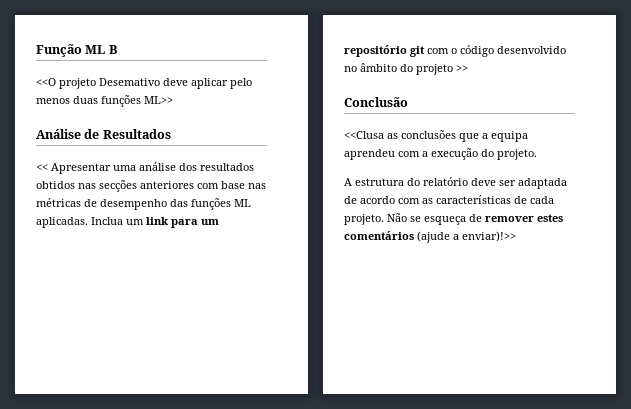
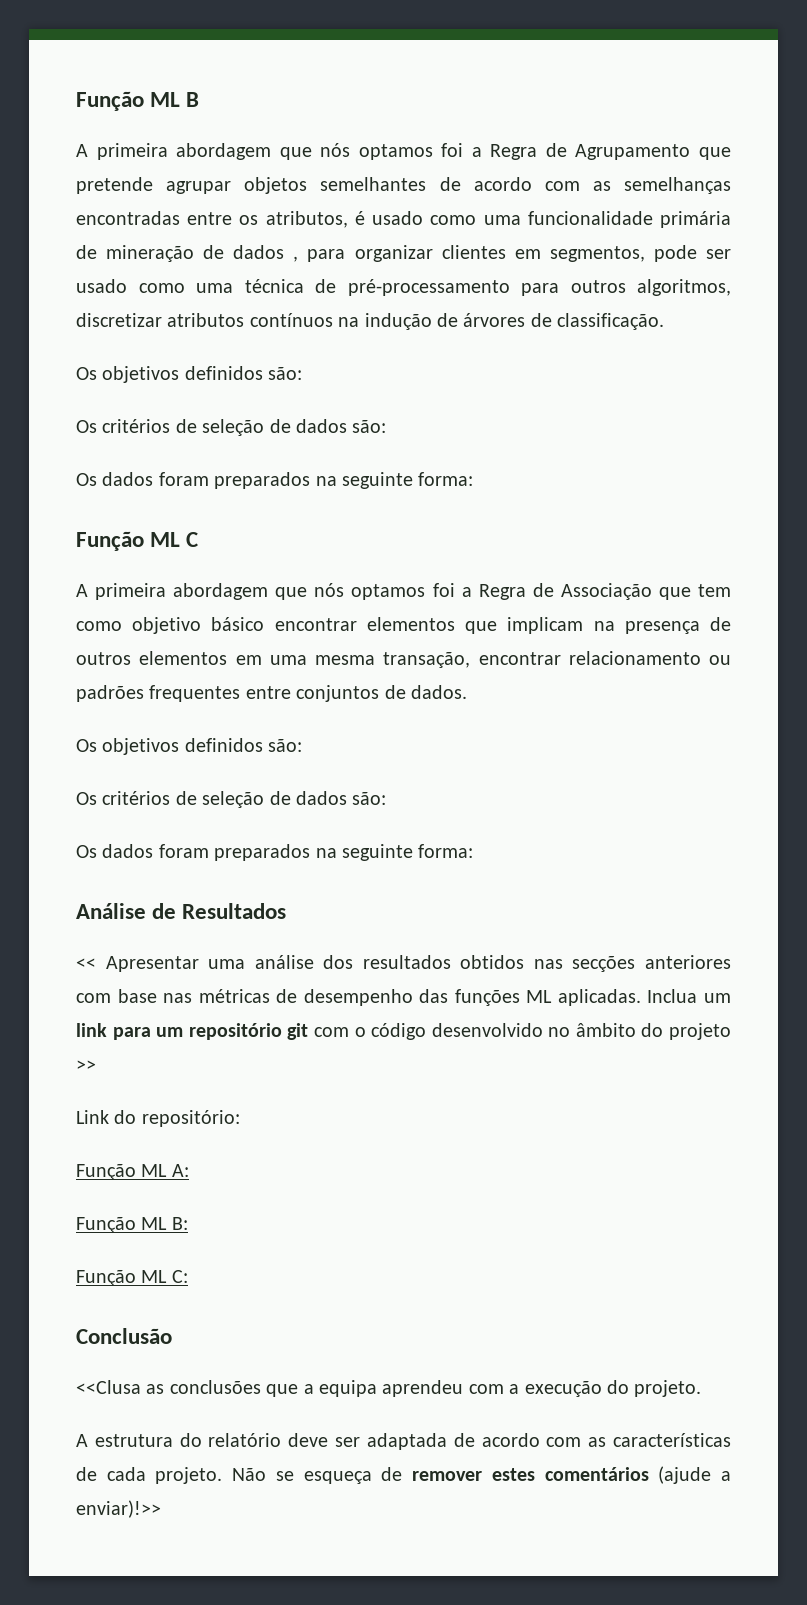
- <<O projeto Desemativo deve aplicar pelo menos duas funções ML>>
+ A primeira abordagem que nós optamos foi a Regra de Agrupamento que pretende agrupar objetos semelhantes de acordo com as semelhanças encontradas entre os atributos, é usado como uma funcionalidade primária de mineração de dados , para organizar clientes em segmentos, pode ser usado como uma técnica de pré-processamento para outros algoritmos, discretizar atributos contínuos na indução de árvores de classificação.
+ Os objetivos definidos são:
+ Os critérios de seleção de dados são:
+ Os dados foram preparados na seguinte forma:
+ Função ML C
+ A primeira abordagem que nós optamos foi a Regra de Associação que tem como objetivo básico encontrar elementos que implicam na presença de outros elementos em uma mesma transação, encontrar relacionamento ou padrões frequentes entre conjuntos de dados.
+ Os objetivos definidos são:
+ Os critérios de seleção de dados são:
+ Os dados foram preparados na seguinte forma:
+ Link do repositório:
+ Função ML A:
+ Função ML B:
+ Função ML C:

